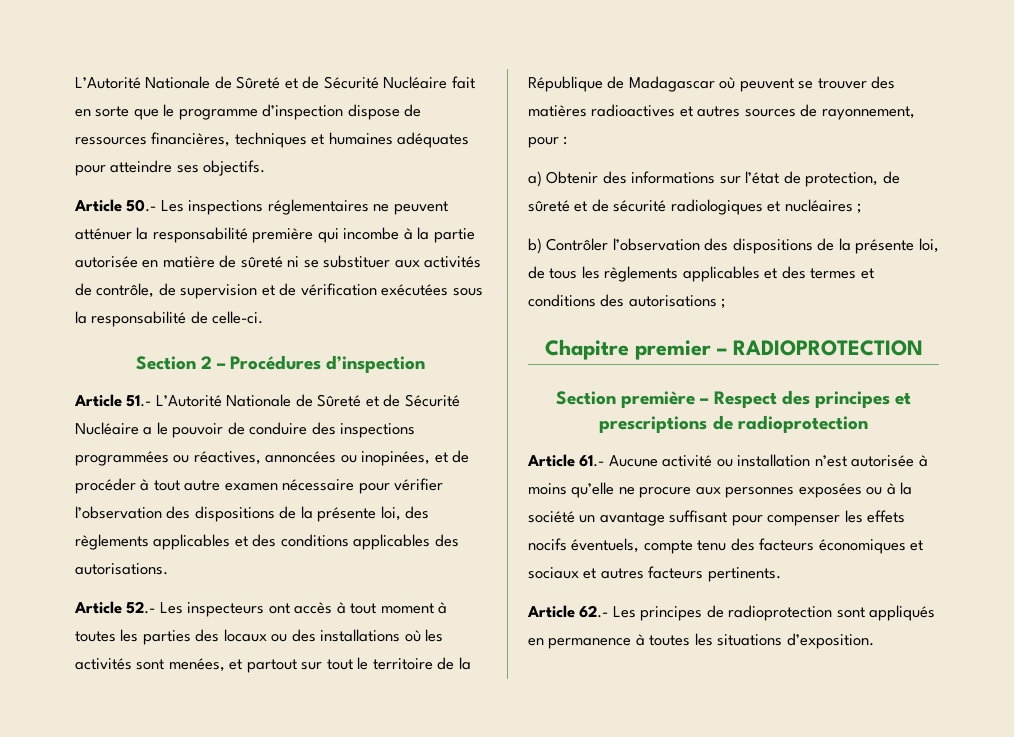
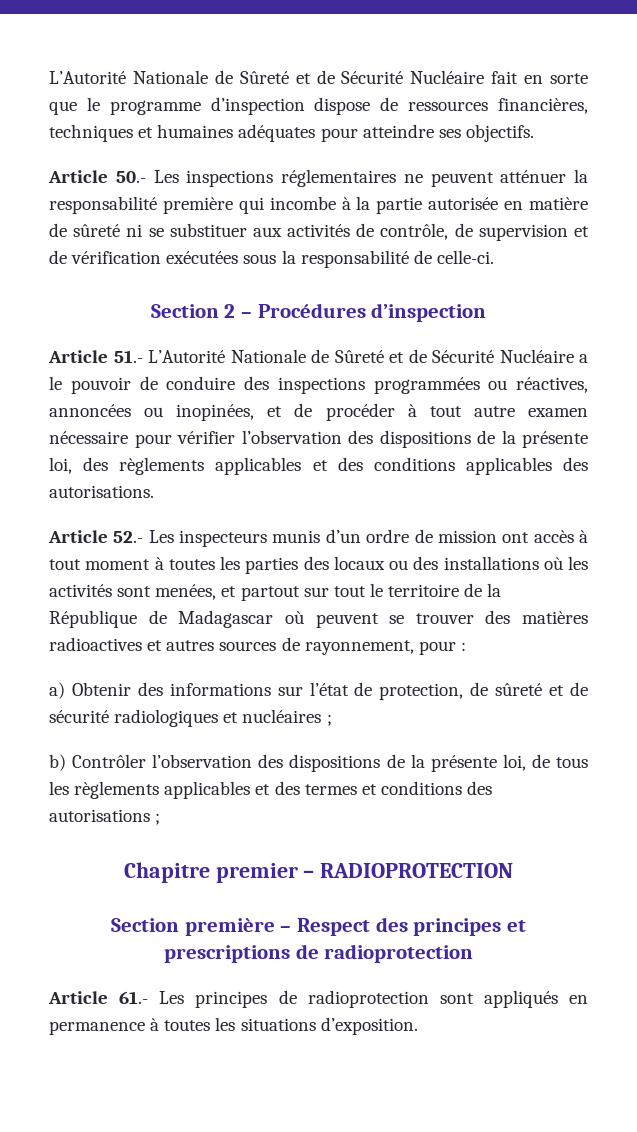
- Article 52.- Les inspecteurs ont accès à tout moment à toutes les parties des locaux ou des installations où les activités sont menées, et partout sur tout le territoire de la République de Madagascar où peuvent se trouver des matières radioactives et autres sources de rayonnement, pour :
+ Article 52.- Les inspecteurs munis d’un ordre de mission ont accès à tout moment à toutes les parties des locaux ou des installations où les activités sont menées, et partout sur tout le territoire de la République de Madagascar où peuvent se trouver des matières radioactives et autres sources de rayonnement, pour :
- Article 61.- Aucune activité ou installation n’est autorisée à moins qu’elle ne procure aux personnes exposées ou à la société un avantage suffisant pour compenser les effets nocifs éventuels, compte tenu des facteurs économiques et sociaux et autres facteurs pertinents.
- Article 62.- Les principes de radioprotection sont appliqués en permanence à toutes les situations d’exposition.
+ Article 61.- Les principes de radioprotection sont appliqués en permanence à toutes les situations d’exposition.

